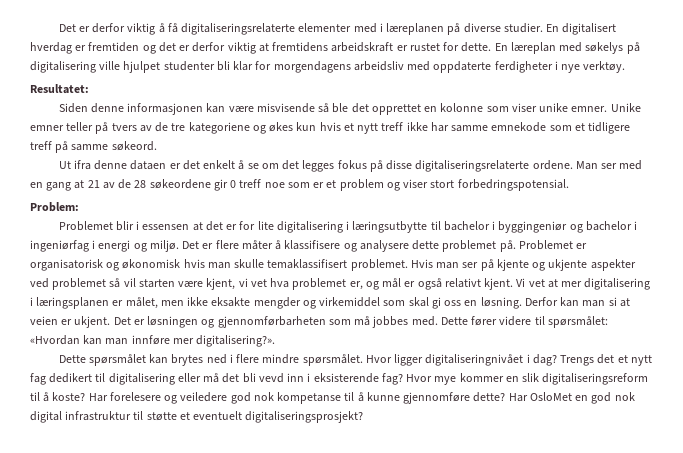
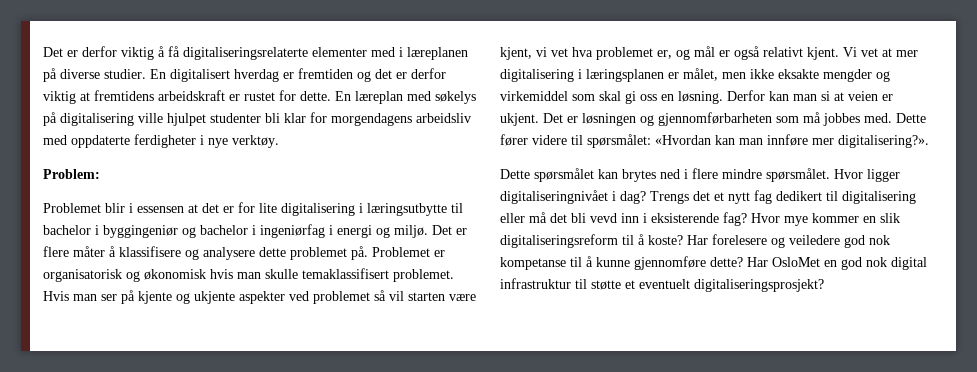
- Resultatet:
- Siden denne informasjonen kan være misvisende så ble det opprettet en kolonne som viser unike emner. Unike emner teller på tvers av de tre kategoriene og økes kun hvis et nytt treff ikke har samme emnekode som et tidligere treff på samme søkeord.
- Ut ifra denne dataen er det enkelt å se om det legges fokus på disse digitaliseringsrelaterte ordene. Man ser med en gang at 21 av de 28 søkeordene gir 0 treff noe som er et problem og viser stort forbedringspotensial.

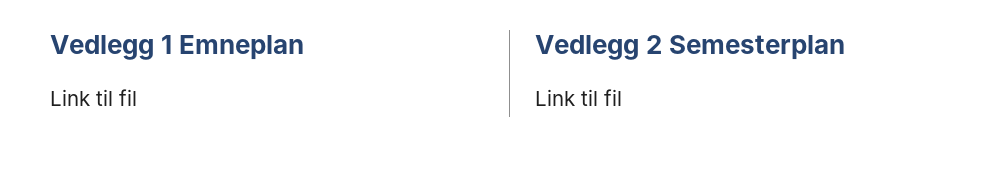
- Det er derfor viktig å få digitaliseringsrelaterte elementer med i læreplanen på diverse studier. En digitalisert hverdag er fremtiden og det er derfor viktig at fremtidens arbeidskraft er rustet for dette. En læreplan med søkelys på digitalisering ville hjulpet studenter bli klar for morgendagens arbeidsliv med oppdaterte ferdigheter i nye verktøy.
- Problem:
- Problemet blir i essensen at det er for lite digitalisering i læringsutbytte til bachelor i byggingeniør og bachelor i ingeniørfag i energi og miljø. Det er flere måter å klassifisere og analysere dette problemet på. Problemet er organisatorisk og økonomisk hvis man skulle temaklassifisert problemet. Hvis man ser på kjente og ukjente aspekter ved problemet så vil starten være kjent, vi vet hva problemet er, og mål er også relativt kjent. Vi vet at mer digitalisering i læringsplanen er målet, men ikke eksakte mengder og virkemiddel som skal gi oss en løsning. Derfor kan man si at veien er ukjent. Det er løsningen og gjennomførbarheten som må jobbes med. Dette fører videre til spørsmålet: «Hvordan kan man innføre mer digitalisering?».
- Dette spørsmålet kan brytes ned i flere mindre spørsmålet. Hvor ligger digitaliseringnivået i dag? Trengs det et nytt fag dedikert til digitalisering eller må det bli vevd inn i eksisterende fag? Hvor mye kommer en slik digitaliseringsreform til å koste? Har forelesere og veiledere god nok kompetanse til å kunne gjennomføre dette? Har OsloMet en god nok digital infrastruktur til støtte et eventuelt digitaliseringsprosjekt?
+ Vedlegg 1 Emneplan
+ Link til fil
+ Vedlegg 2 Semesterplan
+ Link til fil

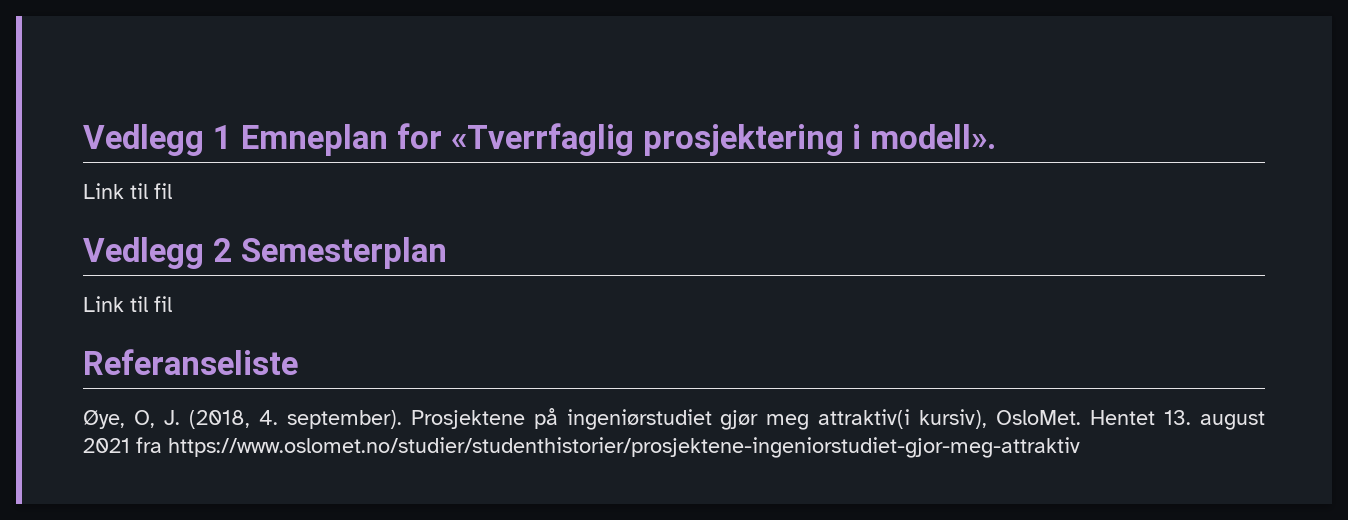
- Vedlegg 1 Emneplan
+ Vedlegg 1 Emneplan for «Tverrfaglig prosjektering i modell».
+ Referanseliste
+ Øye, O, J. (2018, 4. september). Prosjektene på ingeniørstudiet gjør meg attraktiv(i kursiv), OsloMet. Hentet 13. august 2021 fra https://www.oslomet.no/studier/studenthistorier/prosjektene-ingeniorstudiet-gjor-meg-attraktiv

